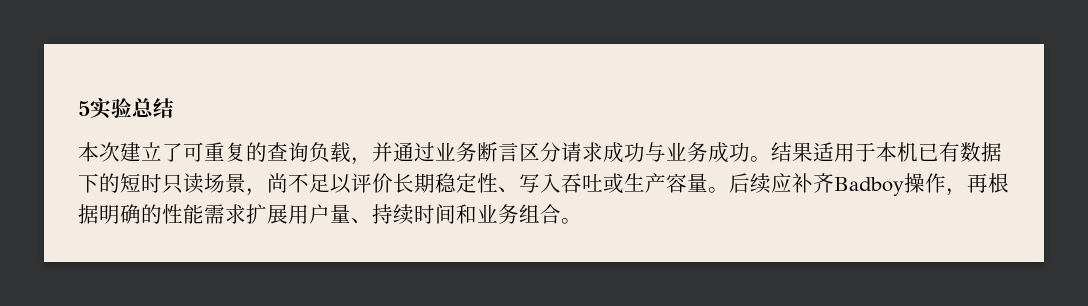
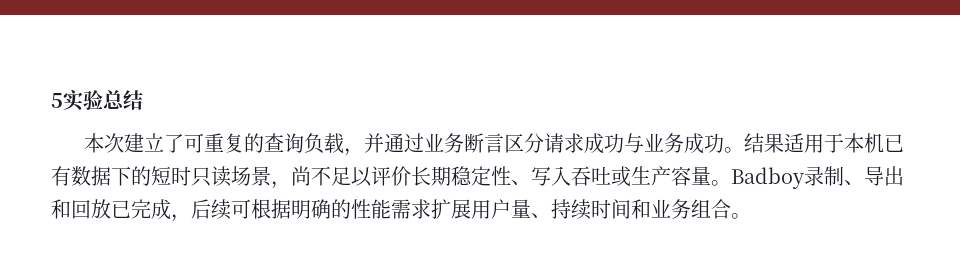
- 后续应补齐Badboy操作，再根据明确的性能需求扩展用户量、持续时间和业务组合。
+ Badboy录制、导出和回放已完成，后续可根据明确的性能需求扩展用户量、持续时间和业务组合。

